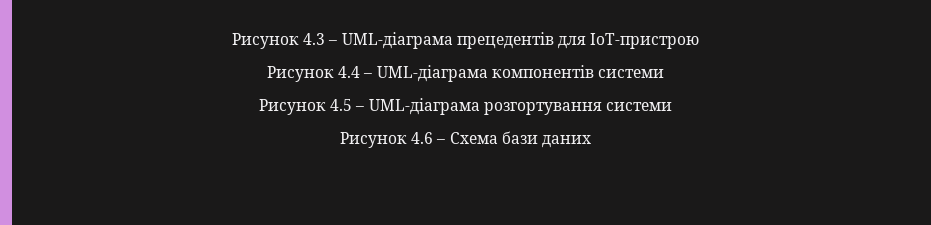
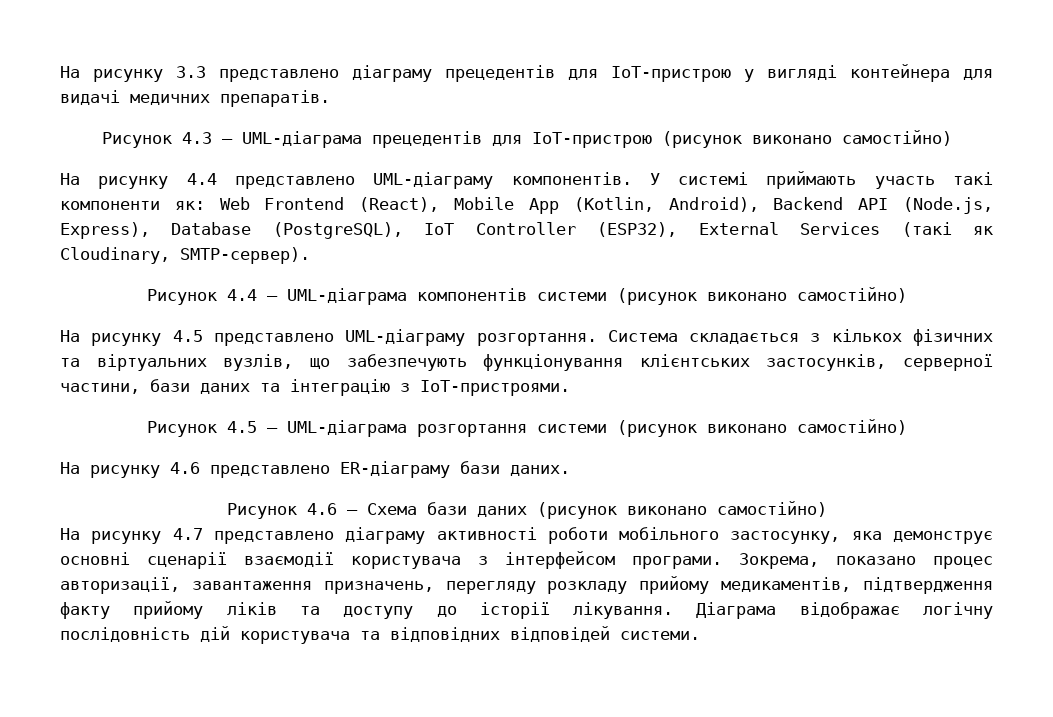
+ На рисунку 3.3 представлено діаграму прецедентів для IoT-пристрою у вигляді контейнера для видачі медичних препаратів.
- Рисунок 4.3 – UML-діаграма прецедентів для IoT-пристрою
+ Рисунок 4.3 – UML-діаграма прецедентів для IoT-пристрою (рисунок виконано самостійно)
+ На рисунку 4.4 представлено UML-діаграму компонентів. У системі приймають участь такі компоненти як: Web Frontend (React), Mobile App (Kotlin, Android), Backend API (Node.js, Express), Database (PostgreSQL), IoT Controller (ESP32), External Services (такі як Cloudinary, SMTP-сервер).
- Рисунок 4.4 – UML-діаграма компонентів системи
+ Рисунок 4.4 – UML-діаграма компонентів системи (рисунок виконано самостійно)
+ На рисунку 4.5 представлено UML-діаграму розгортання. Система складається з кількох фізичних та віртуальних вузлів, що забезпечують функціонування клієнтських застосунків, серверної частини, бази даних та інтеграцію з IoT-пристроями.
- Рисунок 4.5 – UML-діаграма розгортування системи
+ Рисунок 4.5 – UML-діаграма розгортання системи (рисунок виконано самостійно)
+ На рисунку 4.6 представлено ER-діаграму бази даних.
- Рисунок 4.6 – Схема бази даних
+ Рисунок 4.6 – Схема бази даних (рисунок виконано самостійно)
+ На рисунку 4.7 представлено діаграму активності роботи мобільного застосунку, яка демонструє основні сценарії взаємодії користувача з інтерфейсом програми. Зокрема, показано процес авторизації, завантаження призначень, перегляду розкладу прийому медикаментів, підтвердження факту прийому ліків та доступу до історії лікування. Діаграма відображає логічну послідовність дій користувача та відповідних відповідей системи.

